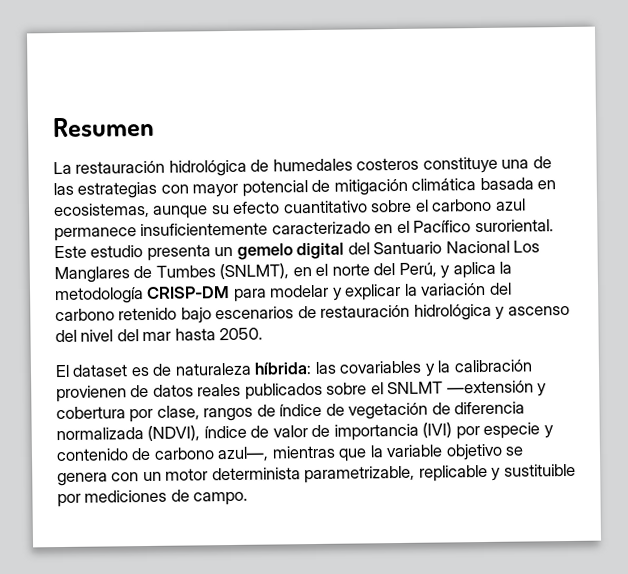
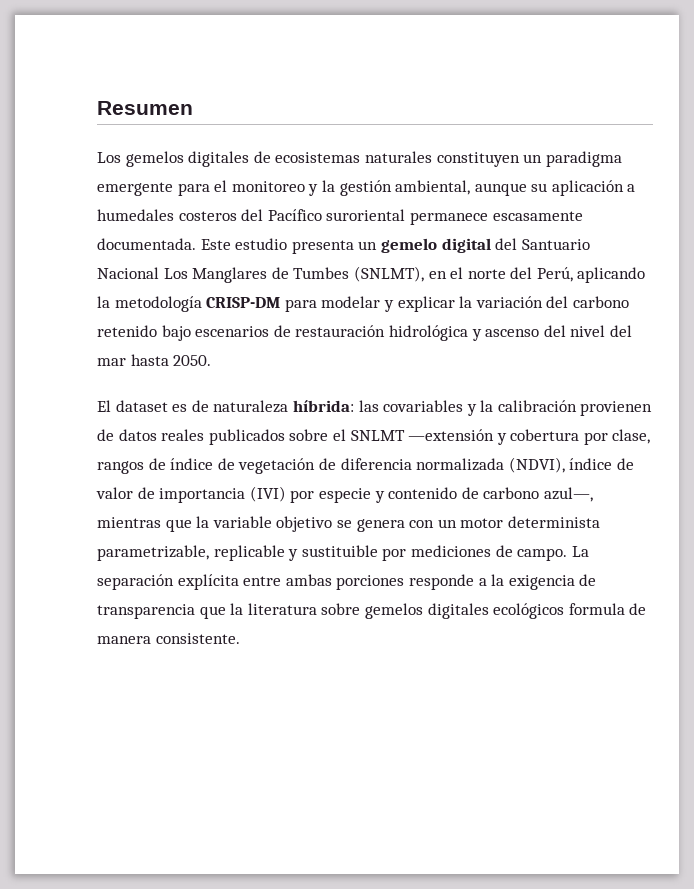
- La restauración hidrológica de humedales costeros constituye una de las estrategias con mayor potencial de mitigación climática basada en ecosistemas, aunque su efecto cuantitativo sobre el carbono azul permanece insuficientemente caracterizado en el Pacífico suroriental.
+ Los gemelos digitales de ecosistemas naturales constituyen un paradigma emergente para el monitoreo y la gestión ambiental, aunque su aplicación a humedales costeros del Pacífico suroriental permanece escasamente documentada.
- Este estudio presenta un gemelo digital del Santuario Nacional Los Manglares de Tumbes (SNLMT), en el norte del Perú, y aplica la metodología CRISP-DM para modelar y explicar la variación del carbono retenido bajo escenarios de restauración hidrológica y ascenso del nivel del mar hasta 2050.
+ Este estudio presenta un gemelo digital del Santuario Nacional Los Manglares de Tumbes (SNLMT), en el norte del Perú, aplicando la metodología CRISP-DM para modelar y explicar la variación del carbono retenido bajo escenarios de restauración hidrológica y ascenso del nivel del mar hasta 2050.
+ La separación explícita entre ambas porciones responde a la exigencia de transparencia que la literatura sobre gemelos digitales ecológicos formula de manera consistente.

